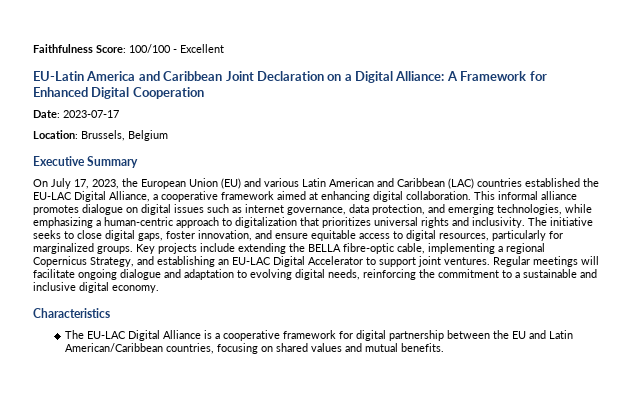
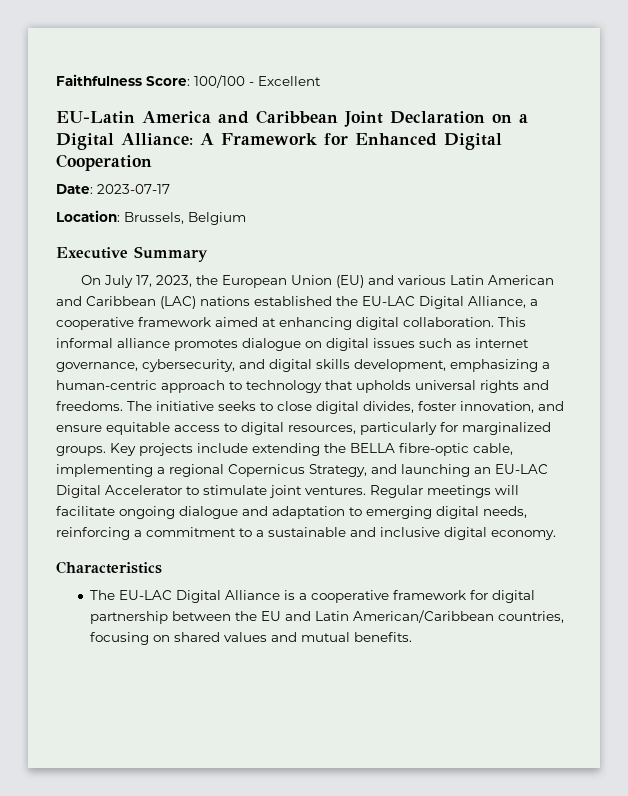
- On July 17, 2023, the European Union (EU) and various Latin American and Caribbean (LAC) countries established the EU-LAC Digital Alliance, a cooperative framework aimed at enhancing digital collaboration.
+ On July 17, 2023, the European Union (EU) and various Latin American and Caribbean (LAC) nations established the EU-LAC Digital Alliance, a cooperative framework aimed at enhancing digital collaboration.
- This informal alliance promotes dialogue on digital issues such as internet governance, data protection, and emerging technologies, while emphasizing a human-centric approach to digitalization that prioritizes universal rights and inclusivity.
+ This informal alliance promotes dialogue on digital issues such as internet governance, cybersecurity, and digital skills development, emphasizing a human-centric approach to technology that upholds universal rights and freedoms.
- The initiative seeks to close digital gaps, foster innovation, and ensure equitable access to digital resources, particularly for marginalized groups.
+ The initiative seeks to close digital divides, foster innovation, and ensure equitable access to digital resources, particularly for marginalized groups.
- Key projects include extending the BELLA fibre-optic cable, implementing a regional Copernicus Strategy, and establishing an EU-LAC Digital Accelerator to support joint ventures.
+ Key projects include extending the BELLA fibre-optic cable, implementing a regional Copernicus Strategy, and launching an EU-LAC Digital Accelerator to stimulate joint ventures.
- Regular meetings will facilitate ongoing dialogue and adaptation to evolving digital needs, reinforcing the commitment to a sustainable and inclusive digital economy.
+ Regular meetings will facilitate ongoing dialogue and adaptation to emerging digital needs, reinforcing a commitment to a sustainable and inclusive digital economy.

